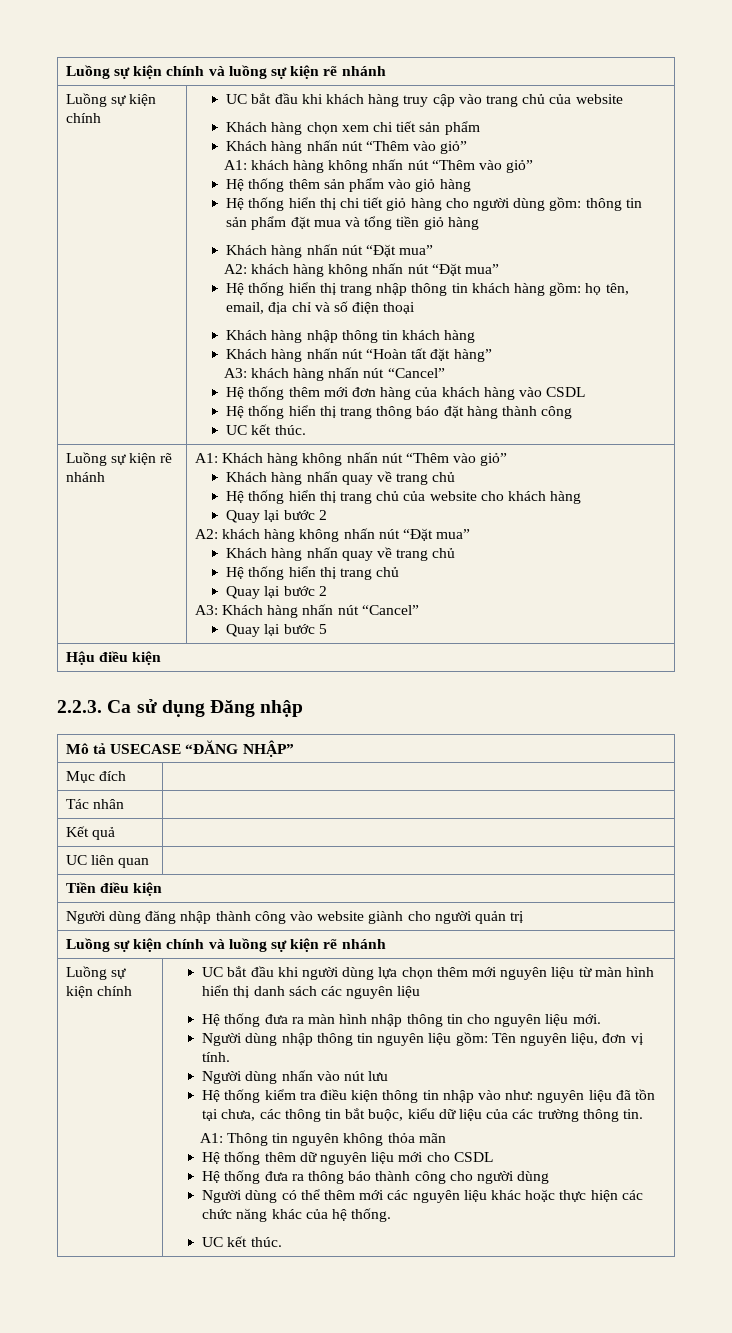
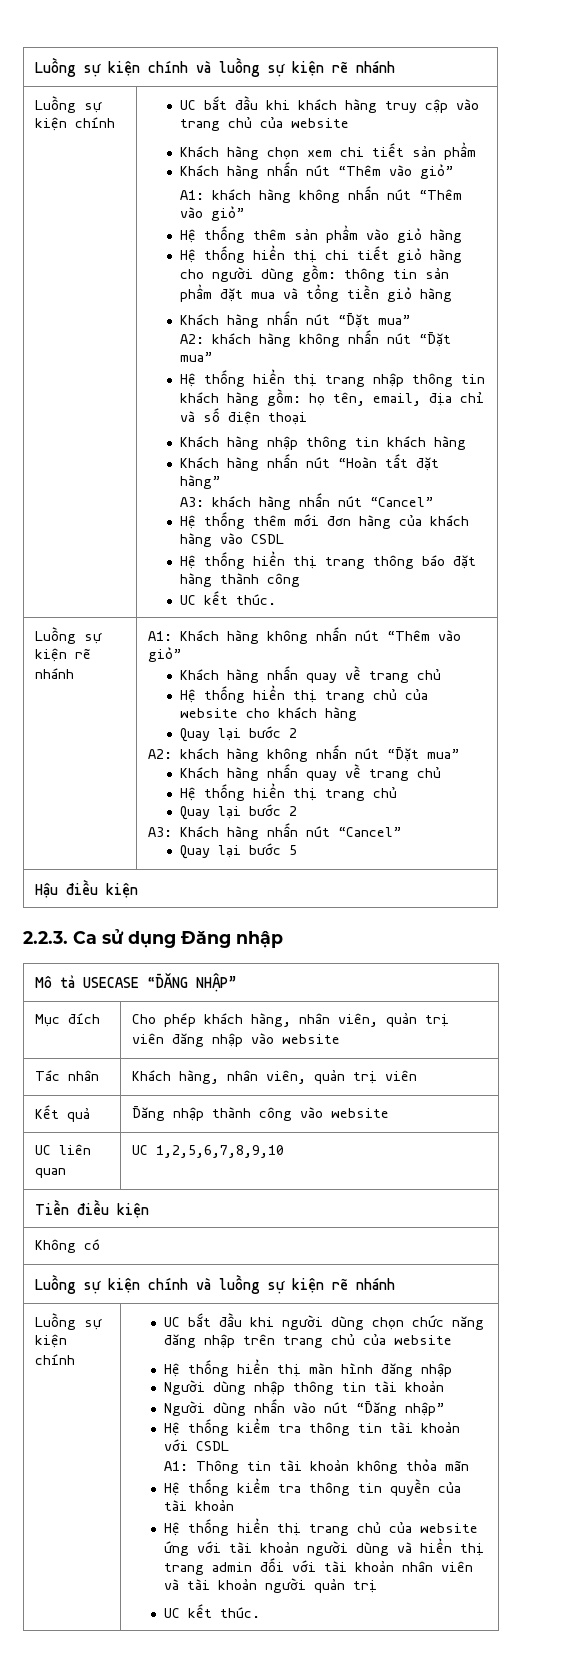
- Mục đích |
- Tác nhân |
- Kết quả |
+ Mục đích | Cho phép khách hàng, nhân viên, quản trị viên đăng nhập vào website
+ Tác nhân | Khách hàng, nhân viên, quản trị viên
+ Kết quả | Đăng nhập thành công vào website
- UC liên quan |
+ UC liên quan | UC 1,2,5,6,7,8,9,10
- Người dùng đăng nhập thành công vào website giành cho người quản trị
+ Không có
- UC bắt đầu khi người dùng lựa chọn thêm mới nguyên liệu từ màn hình hiển thị danh sách các nguyên liệu
- Hệ thống đưa ra màn hình nhập thông tin cho nguyên liệu mới.
+ UC bắt đầu khi người dùng chọn chức năng đăng nhập trên trang chủ của website
+ Hệ thống hiển thị màn hình đăng nhập
- Người dùng nhập thông tin nguyên liệu gồm: Tên nguyên liệu, đơn vị tính.
+ Người dùng nhập thông tin tài khoản
- Người dùng nhấn vào nút lưu
- Hệ thống kiểm tra điều kiện thông tin nhập vào như: nguyên liệu đã tồn tại chưa, các thông tin bắt buộc, kiểu dữ liệu của các trường thông tin.
+ Người dùng nhấn vào nút “Đăng nhập”
+ Hệ thống kiểm tra thông tin tài khoản với CSDL
- A1: Thông tin nguyên không thỏa mãn
+ A1: Thông tin tài khoản không thỏa mãn
- Hệ thống thêm dữ nguyên liệu mới cho CSDL
- Hệ thống đưa ra thông báo thành công cho người dùng
- Người dùng có thể thêm mới các nguyên liệu khác hoặc thực hiện các chức năng khác của hệ thống.
+ Hệ thống kiểm tra thông tin quyền của tài khoản
+ Hệ thống hiển thị trang chủ của website ứng với tài khoản người dùng và hiển thị trang admin đối với tài khoản nhân viên và tài khoản người quản trị

